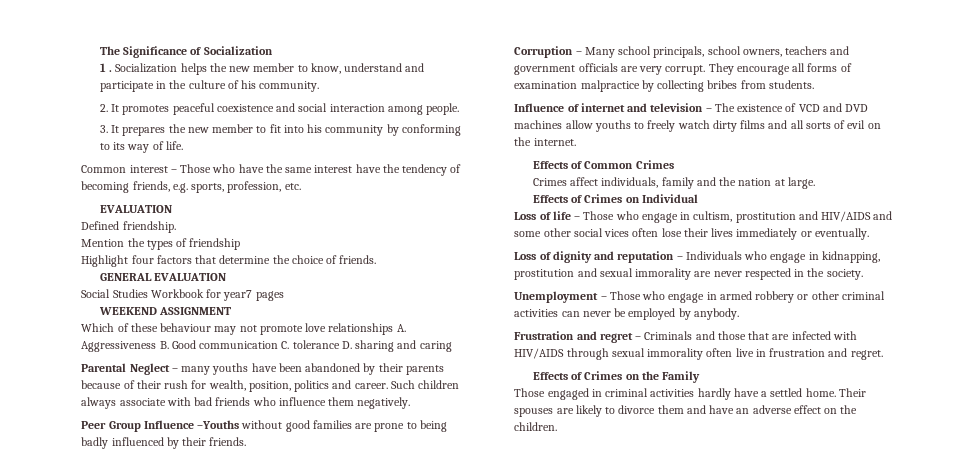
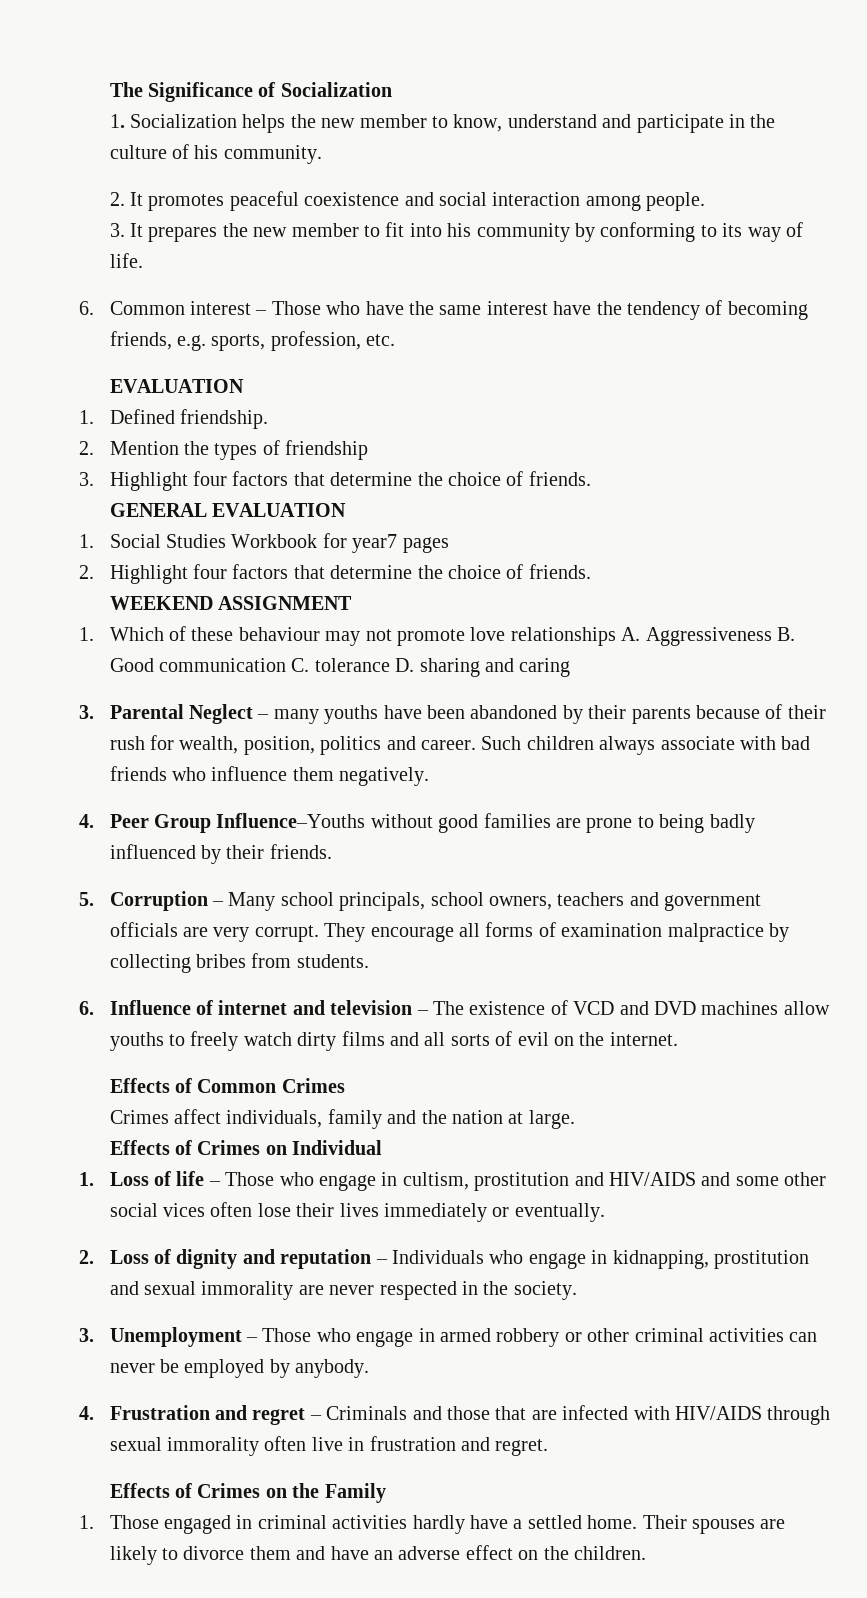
- 1 . Socialization helps the new member to know, understand and participate in the culture of his community.
+ 1. Socialization helps the new member to know, understand and participate in the culture of his community.
- Common interest – Those who have the same interest have the tendency of becoming friends, e.g. sports, profession, etc.
+ 6. Common interest – Those who have the same interest have the tendency of becoming friends, e.g. sports, profession, etc.
- Defined friendship.
+ 1. Defined friendship.
- Mention the types of friendship
+ 2. Mention the types of friendship
- Highlight four factors that determine the choice of friends.
+ 3. Highlight four factors that determine the choice of friends.
- Social Studies Workbook for year7 pages
+ 1. Social Studies Workbook for year7 pages
+ 2. Highlight four factors that determine the choice of friends.
- Which of these behaviour may not promote love relationships A. Aggressiveness B. Good communication C. tolerance D. sharing and caring
+ 1. Which of these behaviour may not promote love relationships A. Aggressiveness B. Good communication C. tolerance D. sharing and caring
- Parental Neglect – many youths have been abandoned by their parents because of their rush for wealth, position, politics and career.
+ 3. Parental Neglect – many youths have been abandoned by their parents because of their rush for wealth, position, politics and career.
- Peer Group Influence –Youths without good families are prone to being badly influenced by their friends.
+ 4. Peer Group Influence–Youths without good families are prone to being badly influenced by their friends.
- Corruption – Many school principals, school owners, teachers and government officials are very corrupt.
+ 5. Corruption – Many school principals, school owners, teachers and government officials are very corrupt.
- Influence of internet and television – The existence of VCD and DVD machines allow youths to freely watch dirty films and all sorts of evil on the internet.
+ 6. Influence of internet and television – The existence of VCD and DVD machines allow youths to freely watch dirty films and all sorts of evil on the internet.
- Loss of life – Those who engage in cultism, prostitution and HIV/AIDS and some other social vices often lose their lives immediately or eventually.
+ 1. Loss of life – Those who engage in cultism, prostitution and HIV/AIDS and some other social vices often lose their lives immediately or eventually.
- Loss of dignity and reputation – Individuals who engage in kidnapping, prostitution and sexual immorality are never respected in the society.
+ 2. Loss of dignity and reputation – Individuals who engage in kidnapping, prostitution and sexual immorality are never respected in the society.
- Unemployment – Those who engage in armed robbery or other criminal activities can never be employed by anybody.
+ 3. Unemployment – Those who engage in armed robbery or other criminal activities can never be employed by anybody.
- Frustration and regret – Criminals and those that are infected with HIV/AIDS through sexual immorality often live in frustration and regret.
+ 4. Frustration and regret – Criminals and those that are infected with HIV/AIDS through sexual immorality often live in frustration and regret.
- Those engaged in criminal activities hardly have a settled home.
+ 1. Those engaged in criminal activities hardly have a settled home.

